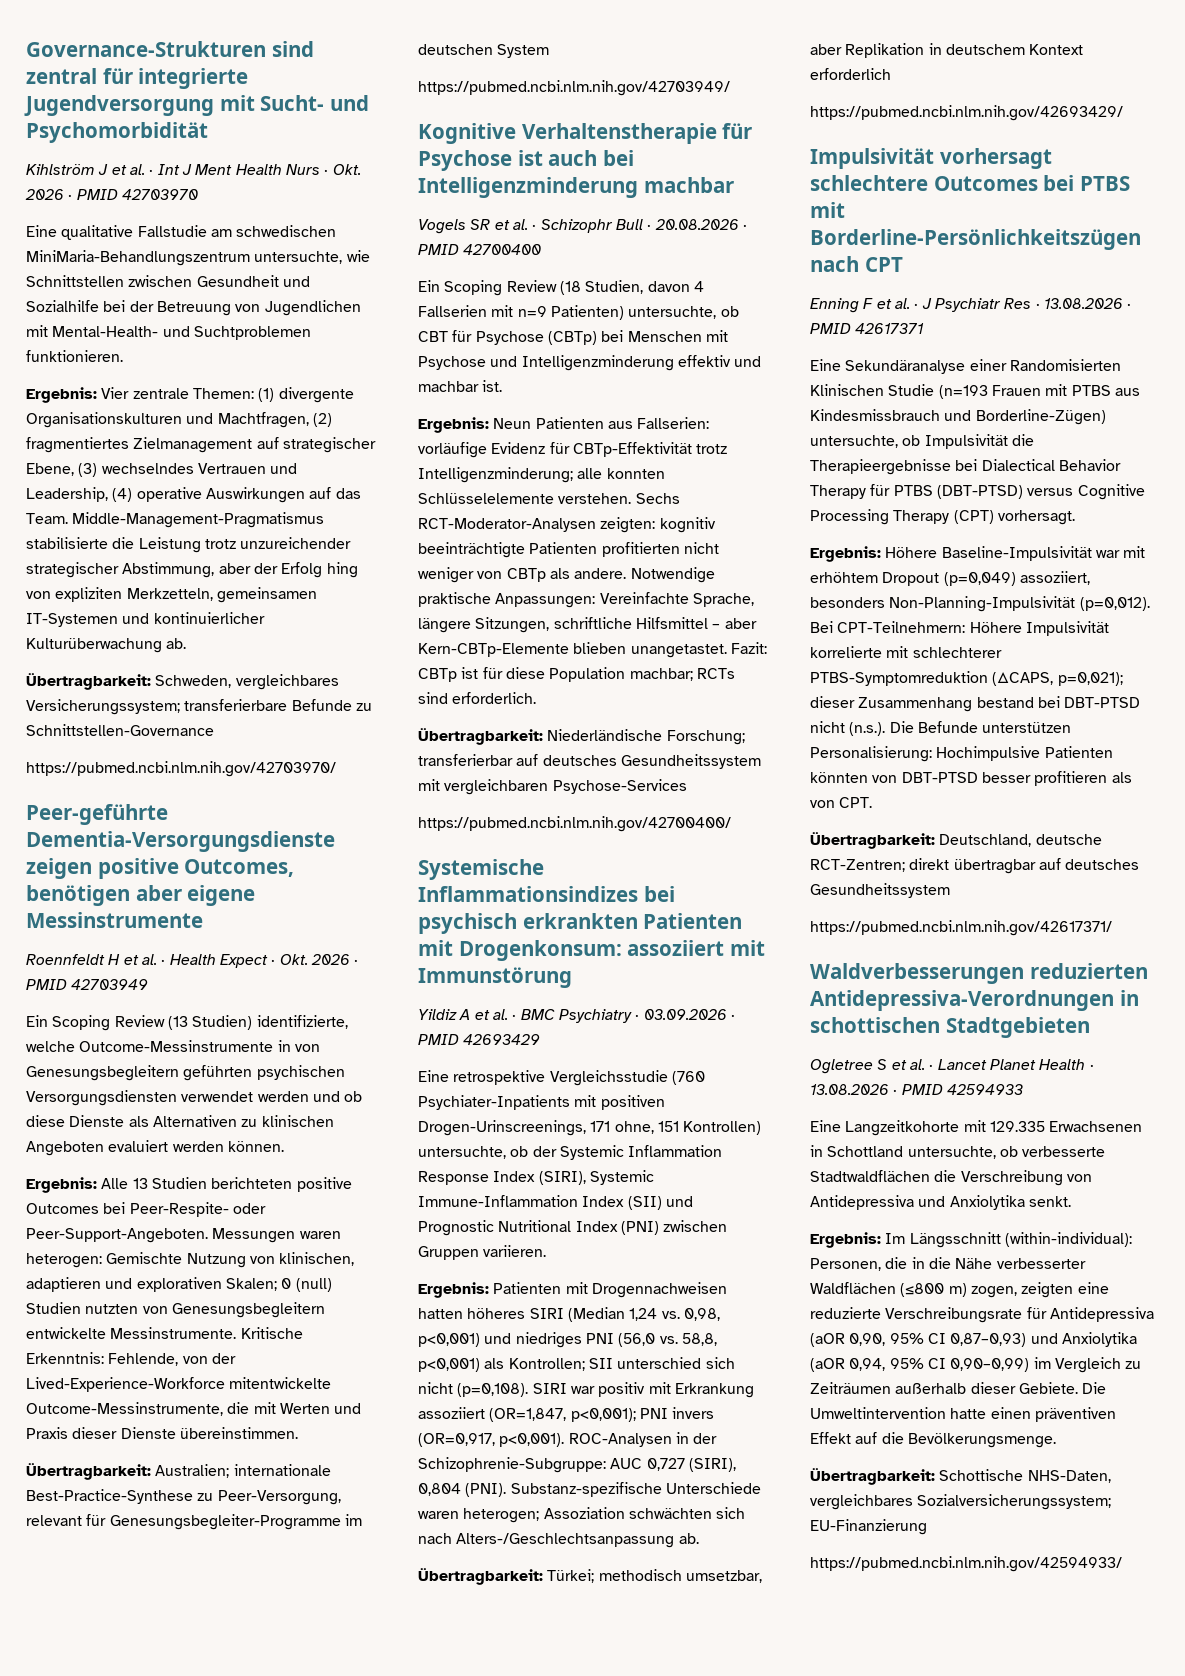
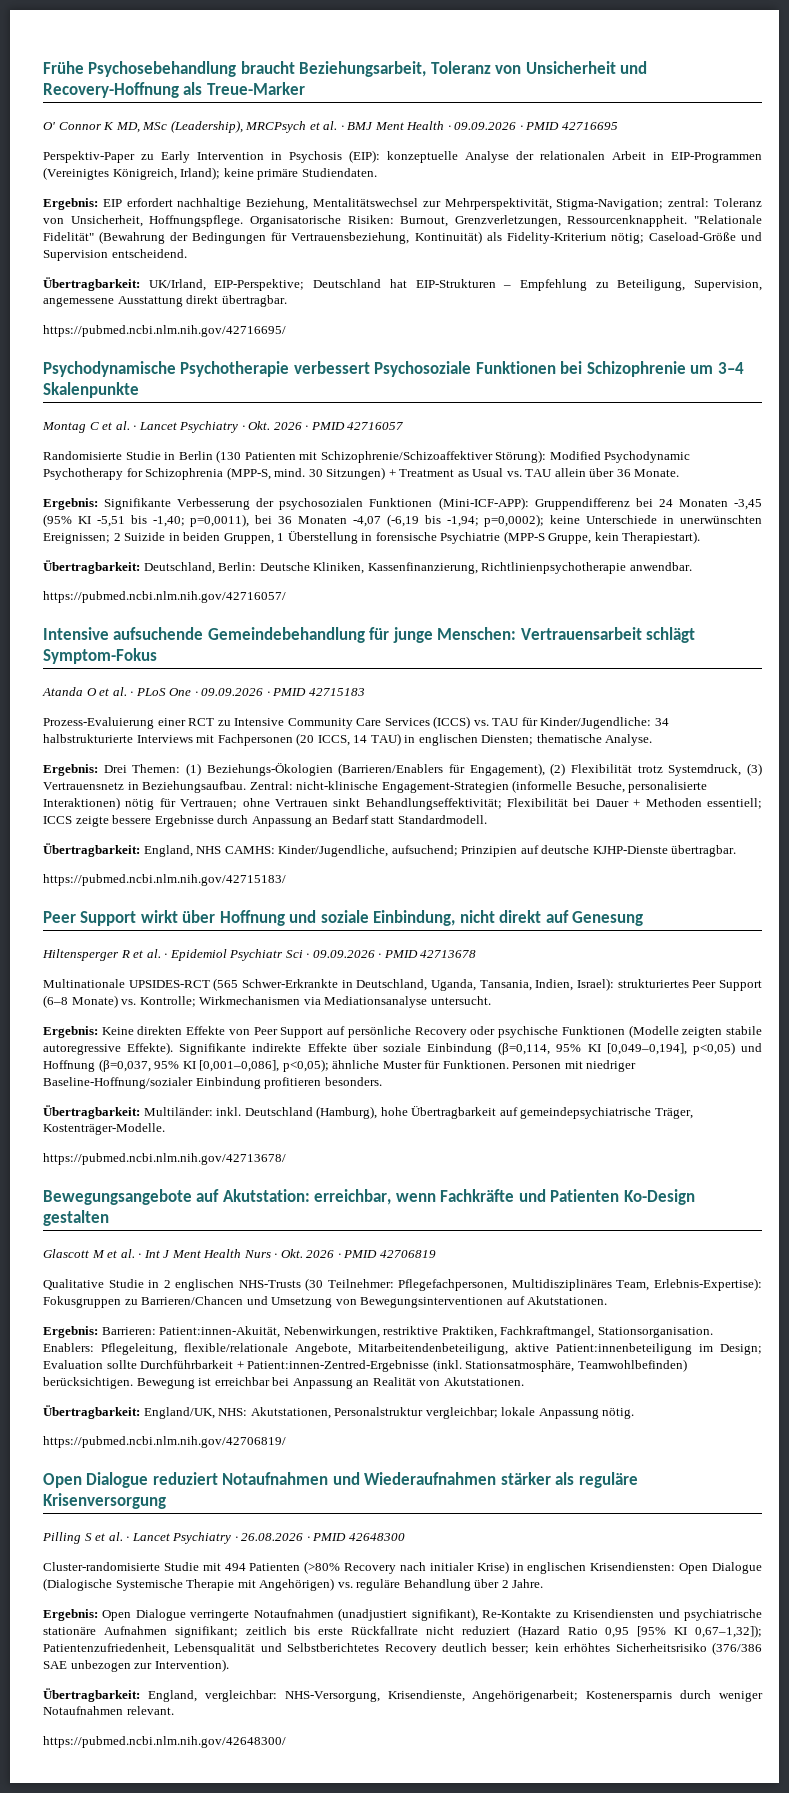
- Governance-Strukturen sind zentral für integrierte Jugendversorgung mit Sucht- und Psychomorbidität
- Kihlström J et al. · Int J Ment Health Nurs · Okt. 2026 · PMID 42703970
- Eine qualitative Fallstudie am schwedischen MiniMaria-Behandlungszentrum untersuchte, wie Schnittstellen zwischen Gesundheit und Sozialhilfe bei der Betreuung von Jugendlichen mit Mental-Health- und Suchtproblemen funktionieren.
- Ergebnis: Vier zentrale Themen: (1) divergente Organisationskulturen und Machtfragen, (2) fragmentiertes Zielmanagement auf strategischer Ebene, (3) wechselndes Vertrauen und Leadership, (4) operative Auswirkungen auf das Team. Middle-Management-Pragmatismus stabilisierte die Leistung trotz unzureichender strategischer Abstimmung, aber der Erfolg hing von expliziten Merkzetteln, gemeinsamen IT-Systemen und kontinuierlicher Kulturüberwachung ab.
- Übertragbarkeit: Schweden, vergleichbares Versicherungssystem; transferierbare Befunde zu Schnittstellen-Governance
- https://pubmed.ncbi.nlm.nih.gov/42703970/
- Peer-geführte Dementia-Versorgungsdienste zeigen positive Outcomes, benötigen aber eigene Messinstrumente
- Roennfeldt H et al. · Health Expect · Okt. 2026 · PMID 42703949
- Ein Scoping Review (13 Studien) identifizierte, welche Outcome-Messinstrumente in von Genesungsbegleitern geführten psychischen Versorgungsdiensten verwendet werden und ob diese Dienste als Alternativen zu klinischen Angeboten evaluiert werden können.
- Ergebnis: Alle 13 Studien berichteten positive Outcomes bei Peer-Respite- oder Peer-Support-Angeboten. Messungen waren heterogen: Gemischte Nutzung von klinischen, adaptieren und explorativen Skalen; 0 (null) Studien nutzten von Genesungsbegleitern entwickelte Messinstrumente. Kritische Erkenntnis: Fehlende, von der Lived-Experience-Workforce mitentwickelte Outcome-Messinstrumente, die mit Werten und Praxis dieser Dienste übereinstimmen.
- Übertragbarkeit: Australien; internationale Best-Practice-Synthese zu Peer-Versorgung, relevant für Genesungsbegleiter-Programme im deutschen System
- https://pubmed.ncbi.nlm.nih.gov/42703949/
- Kognitive Verhaltenstherapie für Psychose ist auch bei Intelligenzminderung machbar
- Vogels SR et al. · Schizophr Bull · 20.08.2026 · PMID 42700400
- Ein Scoping Review (18 Studien, davon 4 Fallserien mit n=9 Patienten) untersuchte, ob CBT für Psychose (CBTp) bei Menschen mit Psychose und Intelligenzminderung effektiv und machbar ist.
- Ergebnis: Neun Patienten aus Fallserien: vorläufige Evidenz für CBTp-Effektivität trotz Intelligenzminderung; alle konnten Schlüsselelemente verstehen. Sechs RCT-Moderator-Analysen zeigten: kognitiv beeinträchtigte Patienten profitierten nicht weniger von CBTp als andere. Notwendige praktische Anpassungen: Vereinfachte Sprache, längere Sitzungen, schriftliche Hilfsmittel – aber Kern-CBTp-Elemente blieben unangetastet. Fazit: CBTp ist für diese Population machbar; RCTs sind erforderlich.
- Übertragbarkeit: Niederländische Forschung; transferierbar auf deutsches Gesundheitssystem mit vergleichbaren Psychose-Services
- https://pubmed.ncbi.nlm.nih.gov/42700400/
- Systemische Inflammationsindizes bei psychisch erkrankten Patienten mit Drogenkonsum: assoziiert mit Immunstörung
- Yildiz A et al. · BMC Psychiatry · 03.09.2026 · PMID 42693429
- Eine retrospektive Vergleichsstudie (760 Psychiater-Inpatients mit positiven Drogen-Urinscreenings, 171 ohne, 151 Kontrollen) untersuchte, ob der Systemic Inflammation Response Index (SIRI), Systemic Immune-Inflammation Index (SII) und Prognostic Nutritional Index (PNI) zwischen Gruppen variieren.
- Ergebnis: Patienten mit Drogennachweisen hatten höheres SIRI (Median 1,24 vs. 0,98, p<0,001) und niedriges PNI (56,0 vs. 58,8, p<0,001) als Kontrollen; SII unterschied sich nicht (p=0,108). SIRI war positiv mit Erkrankung assoziiert (OR=1,847, p<0,001); PNI invers (OR=0,917, p<0,001). ROC-Analysen in der Schizophrenie-Subgruppe: AUC 0,727 (SIRI), 0,804 (PNI). Substanz-spezifische Unterschiede waren heterogen; Assoziation schwächten sich nach Alters-/Geschlechtsanpassung ab.
- Übertragbarkeit: Türkei; methodisch umsetzbar, aber Replikation in deutschem Kontext erforderlich
- https://pubmed.ncbi.nlm.nih.gov/42693429/
- Impulsivität vorhersagt schlechtere Outcomes bei PTBS mit Borderline-Persönlichkeitszügen nach CPT
- Enning F et al. · J Psychiatr Res · 13.08.2026 · PMID 42617371
- Eine Sekundäranalyse einer Randomisierten Klinischen Studie (n=193 Frauen mit PTBS aus Kindesmissbrauch und Borderline-Zügen) untersuchte, ob Impulsivität die Therapieergebnisse bei Dialectical Behavior Therapy für PTBS (DBT-PTSD) versus Cognitive Processing Therapy (CPT) vorhersagt.
- Ergebnis: Höhere Baseline-Impulsivität war mit erhöhtem Dropout (p=0,049) assoziiert, besonders Non-Planning-Impulsivität (p=0,012). Bei CPT-Teilnehmern: Höhere Impulsivität korrelierte mit schlechterer PTBS-Symptomreduktion (ΔCAPS, p=0,021); dieser Zusammenhang bestand bei DBT-PTSD nicht (n.s.). Die Befunde unterstützen Personalisierung: Hochimpulsive Patienten könnten von DBT-PTSD besser profitieren als von CPT.
- Übertragbarkeit: Deutschland, deutsche RCT-Zentren; direkt übertragbar auf deutsches Gesundheitssystem
- https://pubmed.ncbi.nlm.nih.gov/42617371/
- Waldverbesserungen reduzierten Antidepressiva-Verordnungen in schottischen Stadtgebieten
- Ogletree S et al. · Lancet Planet Health · 13.08.2026 · PMID 42594933
- Eine Langzeitkohorte mit 129.335 Erwachsenen in Schottland untersuchte, ob verbesserte Stadtwaldflächen die Verschreibung von Antidepressiva und Anxiolytika senkt.
- Ergebnis: Im Längsschnitt (within-individual): Personen, die in die Nähe verbesserter Waldflächen (≤800 m) zogen, zeigten eine reduzierte Verschreibungsrate für Antidepressiva (aOR 0,90, 95% CI 0,87–0,93) und Anxiolytika (aOR 0,94, 95% CI 0,90–0,99) im Vergleich zu Zeiträumen außerhalb dieser Gebiete. Die Umweltintervention hatte einen präventiven Effekt auf die Bevölkerungsmenge.
- Übertragbarkeit: Schottische NHS-Daten, vergleichbares Sozialversicherungssystem; EU-Finanzierung
- https://pubmed.ncbi.nlm.nih.gov/42594933/
+ Frühe Psychosebehandlung braucht Beziehungsarbeit, Toleranz von Unsicherheit und Recovery-Hoffnung als Treue-Marker
+ O' Connor K MD, MSc (Leadership), MRCPsych et al. · BMJ Ment Health · 09.09.2026 · PMID 42716695
+ Perspektiv-Paper zu Early Intervention in Psychosis (EIP): konzeptuelle Analyse der relationalen Arbeit in EIP-Programmen (Vereinigtes Königreich, Irland); keine primäre Studiendaten.
+ Ergebnis: EIP erfordert nachhaltige Beziehung, Mentalitätswechsel zur Mehrperspektivität, Stigma-Navigation; zentral: Toleranz von Unsicherheit, Hoffnungspflege. Organisatorische Risiken: Burnout, Grenzverletzungen, Ressourcenknappheit. "Relationale Fidelität" (Bewahrung der Bedingungen für Vertrauensbeziehung, Kontinuität) als Fidelity-Kriterium nötig; Caseload-Größe und Supervision entscheidend.
+ Übertragbarkeit: UK/Irland, EIP-Perspektive; Deutschland hat EIP-Strukturen – Empfehlung zu Beteiligung, Supervision, angemessene Ausstattung direkt übertragbar.
+ https://pubmed.ncbi.nlm.nih.gov/42716695/
+ Psychodynamische Psychotherapie verbessert Psychosoziale Funktionen bei Schizophrenie um 3–4 Skalenpunkte
+ Montag C et al. · Lancet Psychiatry · Okt. 2026 · PMID 42716057
+ Randomisierte Studie in Berlin (130 Patienten mit Schizophrenie/Schizoaffektiver Störung): Modified Psychodynamic Psychotherapy for Schizophrenia (MPP-S, mind. 30 Sitzungen) + Treatment as Usual vs. TAU allein über 36 Monate.
+ Ergebnis: Signifikante Verbesserung der psychosozialen Funktionen (Mini-ICF-APP): Gruppendifferenz bei 24 Monaten -3,45 (95% KI -5,51 bis -1,40; p=0,0011), bei 36 Monaten -4,07 (-6,19 bis -1,94; p=0,0002); keine Unterschiede in unerwünschten Ereignissen; 2 Suizide in beiden Gruppen, 1 Überstellung in forensische Psychiatrie (MPP-S Gruppe, kein Therapiestart).
+ Übertragbarkeit: Deutschland, Berlin: Deutsche Kliniken, Kassenfinanzierung, Richtlinienpsychotherapie anwendbar.
+ https://pubmed.ncbi.nlm.nih.gov/42716057/
+ Intensive aufsuchende Gemeindebehandlung für junge Menschen: Vertrauensarbeit schlägt Symptom-Fokus
+ Atanda O et al. · PLoS One · 09.09.2026 · PMID 42715183
+ Prozess-Evaluierung einer RCT zu Intensive Community Care Services (ICCS) vs. TAU für Kinder/Jugendliche: 34 halbstrukturierte Interviews mit Fachpersonen (20 ICCS, 14 TAU) in englischen Diensten; thematische Analyse.
+ Ergebnis: Drei Themen: (1) Beziehungs-Ökologien (Barrieren/Enablers für Engagement), (2) Flexibilität trotz Systemdruck, (3) Vertrauensnetz in Beziehungsaufbau. Zentral: nicht-klinische Engagement-Strategien (informelle Besuche, personalisierte Interaktionen) nötig für Vertrauen; ohne Vertrauen sinkt Behandlungseffektivität; Flexibilität bei Dauer + Methoden essentiell; ICCS zeigte bessere Ergebnisse durch Anpassung an Bedarf statt Standardmodell.
+ Übertragbarkeit: England, NHS CAMHS: Kinder/Jugendliche, aufsuchend; Prinzipien auf deutsche KJHP-Dienste übertragbar.
+ https://pubmed.ncbi.nlm.nih.gov/42715183/
+ Peer Support wirkt über Hoffnung und soziale Einbindung, nicht direkt auf Genesung
+ Hiltensperger R et al. · Epidemiol Psychiatr Sci · 09.09.2026 · PMID 42713678
+ Multinationale UPSIDES-RCT (565 Schwer-Erkrankte in Deutschland, Uganda, Tansania, Indien, Israel): strukturiertes Peer Support (6–8 Monate) vs. Kontrolle; Wirkmechanismen via Mediationsanalyse untersucht.
+ Ergebnis: Keine direkten Effekte von Peer Support auf persönliche Recovery oder psychische Funktionen (Modelle zeigten stabile autoregressive Effekte). Signifikante indirekte Effekte über soziale Einbindung (β=0,114, 95% KI [0,049–0,194], p<0,05) und Hoffnung (β=0,037, 95% KI [0,001–0,086], p<0,05); ähnliche Muster für Funktionen. Personen mit niedriger Baseline-Hoffnung/sozialer Einbindung profitieren besonders.
+ Übertragbarkeit: Multiländer: inkl. Deutschland (Hamburg), hohe Übertragbarkeit auf gemeindepsychiatrische Träger, Kostenträger-Modelle.
+ https://pubmed.ncbi.nlm.nih.gov/42713678/
+ Bewegungsangebote auf Akutstation: erreichbar, wenn Fachkräfte und Patienten Ko-Design gestalten
+ Glascott M et al. · Int J Ment Health Nurs · Okt. 2026 · PMID 42706819
+ Qualitative Studie in 2 englischen NHS-Trusts (30 Teilnehmer: Pflegefachpersonen, Multidisziplinäres Team, Erlebnis-Expertise): Fokusgruppen zu Barrieren/Chancen und Umsetzung von Bewegungsinterventionen auf Akutstationen.
+ Ergebnis: Barrieren: Patient:innen-Akuität, Nebenwirkungen, restriktive Praktiken, Fachkraftmangel, Stationsorganisation. Enablers: Pflegeleitung, flexible/relationale Angebote, Mitarbeitendenbeteiligung, aktive Patient:innenbeteiligung im Design; Evaluation sollte Durchführbarkeit + Patient:innen-Zentred-Ergebnisse (inkl. Stationsatmosphäre, Teamwohlbefinden) berücksichtigen. Bewegung ist erreichbar bei Anpassung an Realität von Akutstationen.
+ Übertragbarkeit: England/UK, NHS: Akutstationen, Personalstruktur vergleichbar; lokale Anpassung nötig.
+ https://pubmed.ncbi.nlm.nih.gov/42706819/
+ Open Dialogue reduziert Notaufnahmen und Wiederaufnahmen stärker als reguläre Krisenversorgung
+ Pilling S et al. · Lancet Psychiatry · 26.08.2026 · PMID 42648300
+ Cluster-randomisierte Studie mit 494 Patienten (>80% Recovery nach initialer Krise) in englischen Krisendiensten: Open Dialogue (Dialogische Systemische Therapie mit Angehörigen) vs. reguläre Behandlung über 2 Jahre.
+ Ergebnis: Open Dialogue verringerte Notaufnahmen (unadjustiert signifikant), Re-Kontakte zu Krisendiensten und psychiatrische stationäre Aufnahmen signifikant; zeitlich bis erste Rückfallrate nicht reduziert (Hazard Ratio 0,95 [95% KI 0,67–1,32]); Patientenzufriedenheit, Lebensqualität und Selbstberichtetes Recovery deutlich besser; kein erhöhtes Sicherheitsrisiko (376/386 SAE unbezogen zur Intervention).
+ Übertragbarkeit: England, vergleichbar: NHS-Versorgung, Krisendienste, Angehörigenarbeit; Kostenersparnis durch weniger Notaufnahmen relevant.
+ https://pubmed.ncbi.nlm.nih.gov/42648300/

